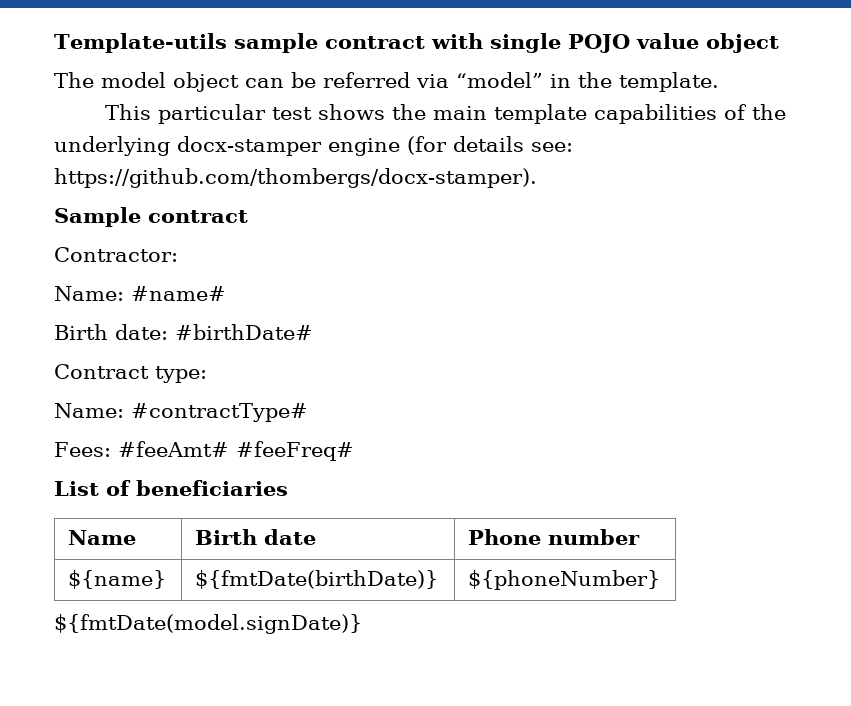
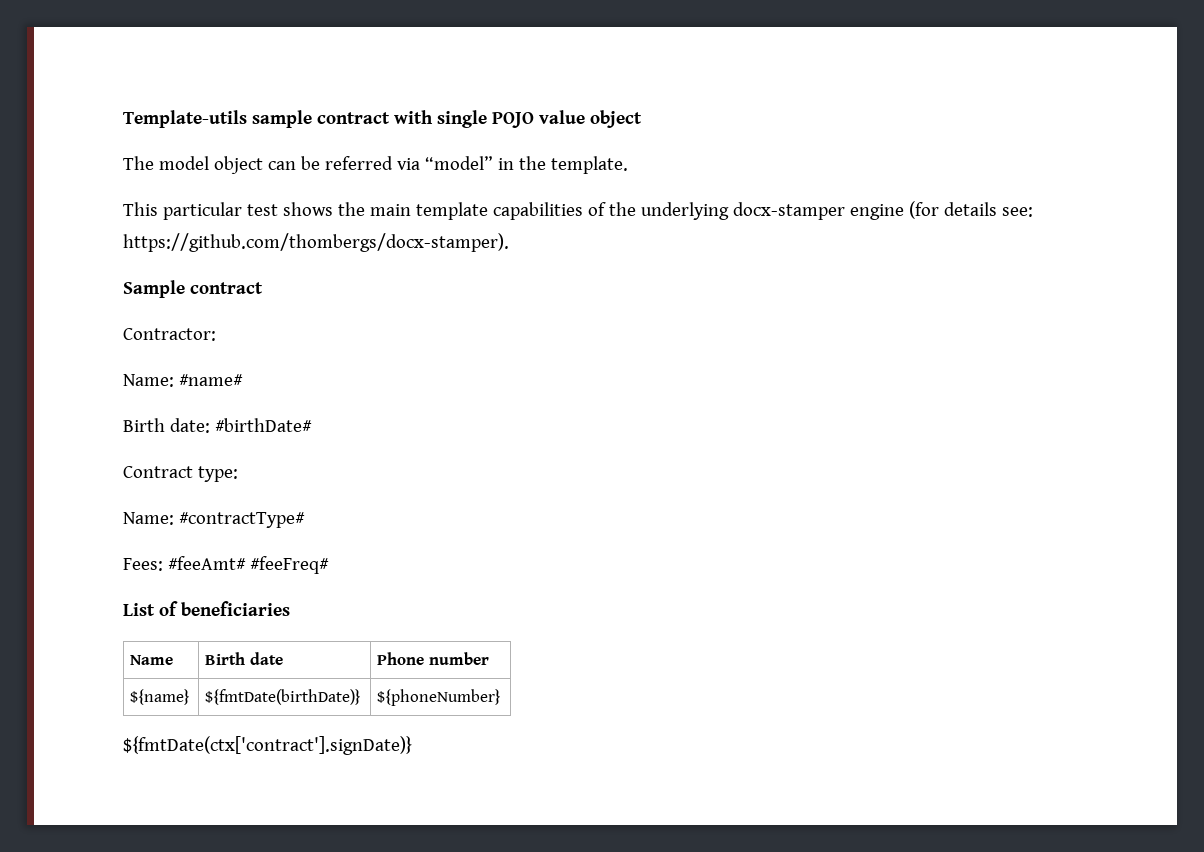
- ${fmtDate(model.signDate)}
+ ${fmtDate(ctx['contract'].signDate)}

